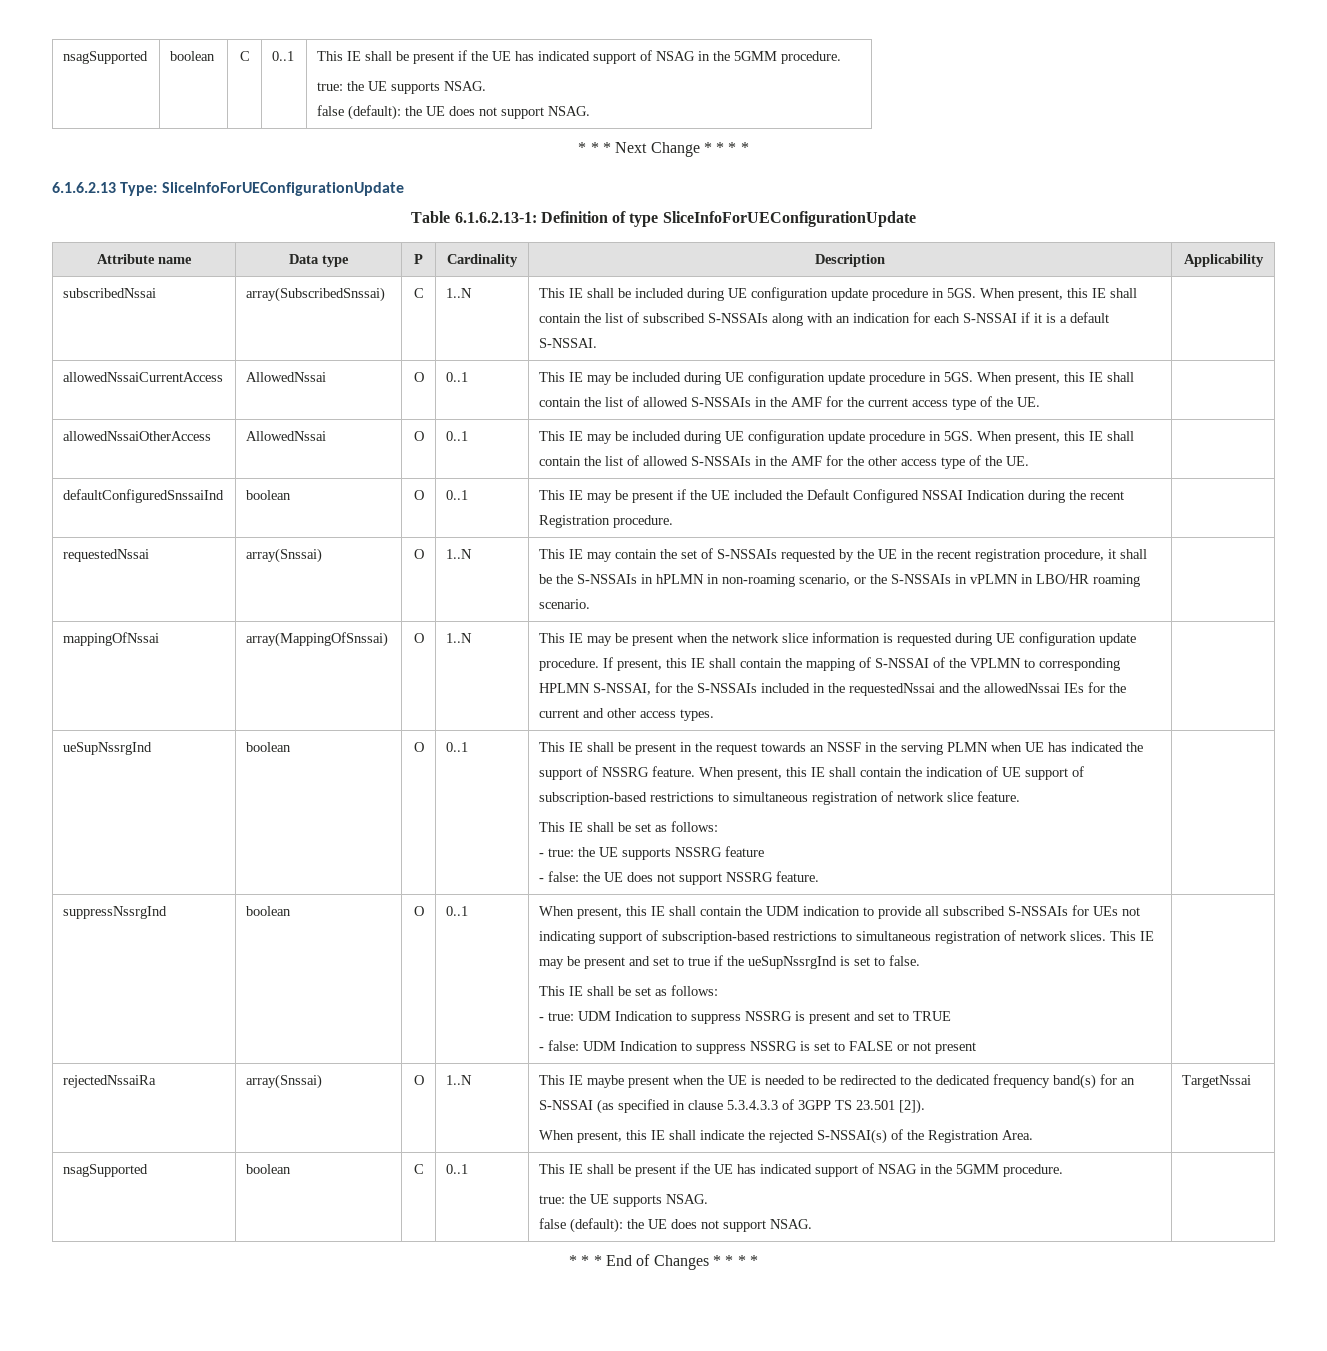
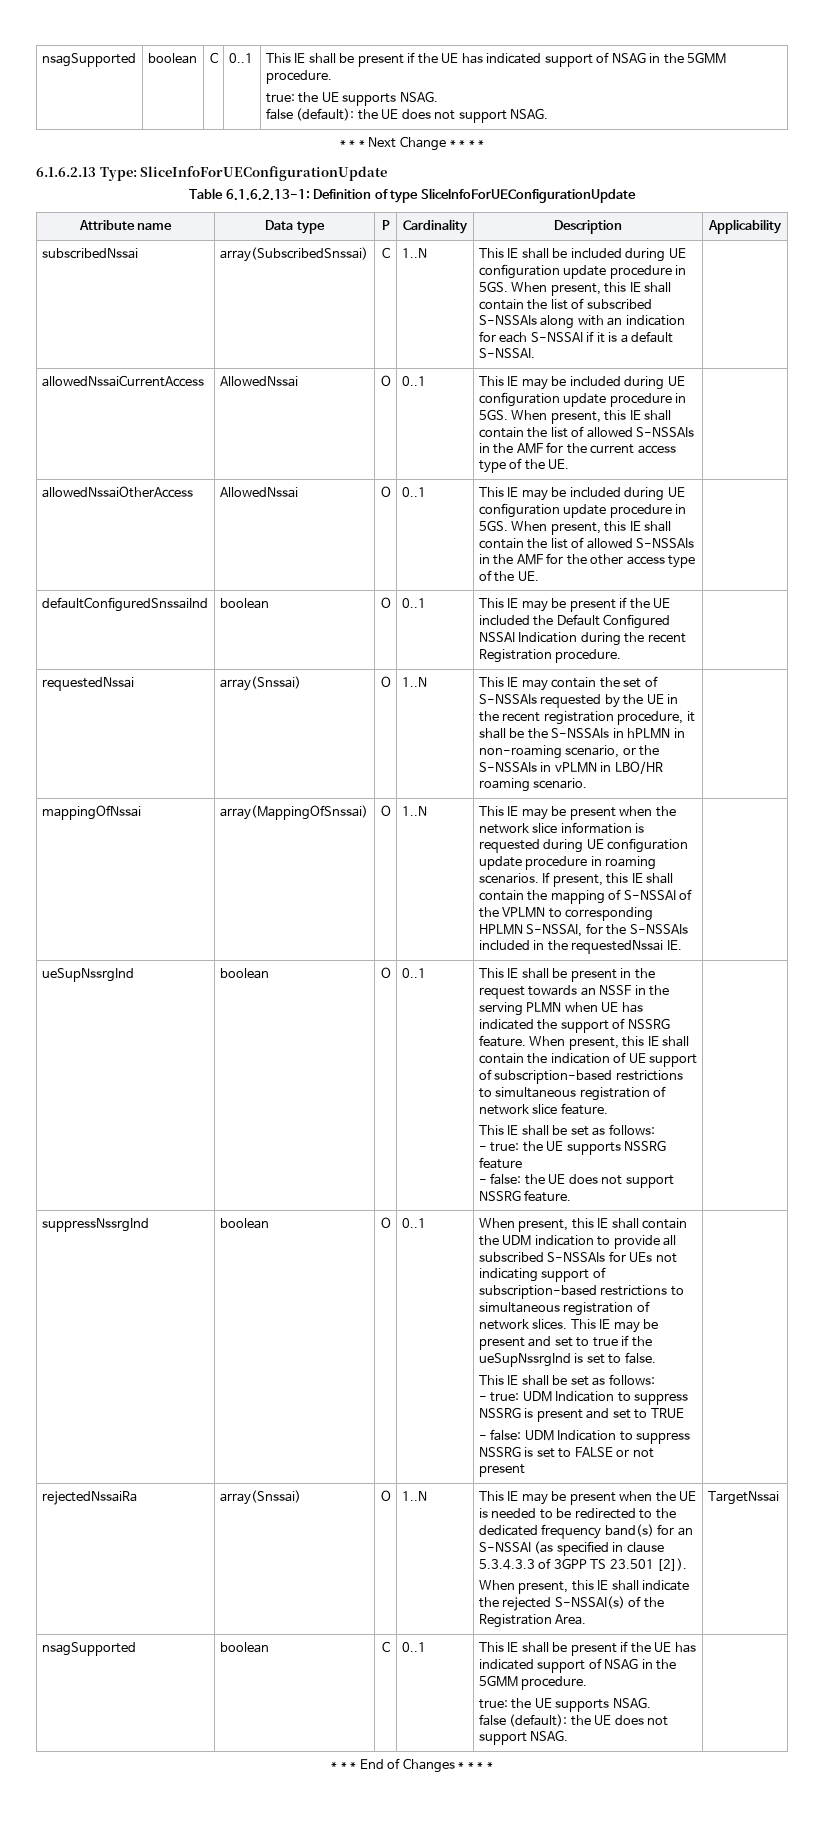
- This IE may be present when the network slice information is requested during UE configuration update procedure.
+ This IE may be present when the network slice information is requested during UE configuration update procedure in roaming scenarios.
- If present, this IE shall contain the mapping of S-NSSAI of the VPLMN to corresponding HPLMN S-NSSAI, for the S-NSSAIs included in the requestedNssai and the allowedNssai IEs for the current and other access types.
+ If present, this IE shall contain the mapping of S-NSSAI of the VPLMN to corresponding HPLMN S-NSSAI, for the S-NSSAIs included in the requestedNssai IE.
- This IE maybe present when the UE is needed to be redirected to the dedicated frequency band(s) for an S-NSSAI (as specified in clause 5.3.4.3.3 of 3GPP TS 23.501 [2]).
+ This IE may be present when the UE is needed to be redirected to the dedicated frequency band(s) for an S-NSSAI (as specified in clause 5.3.4.3.3 of 3GPP TS 23.501 [2]).

